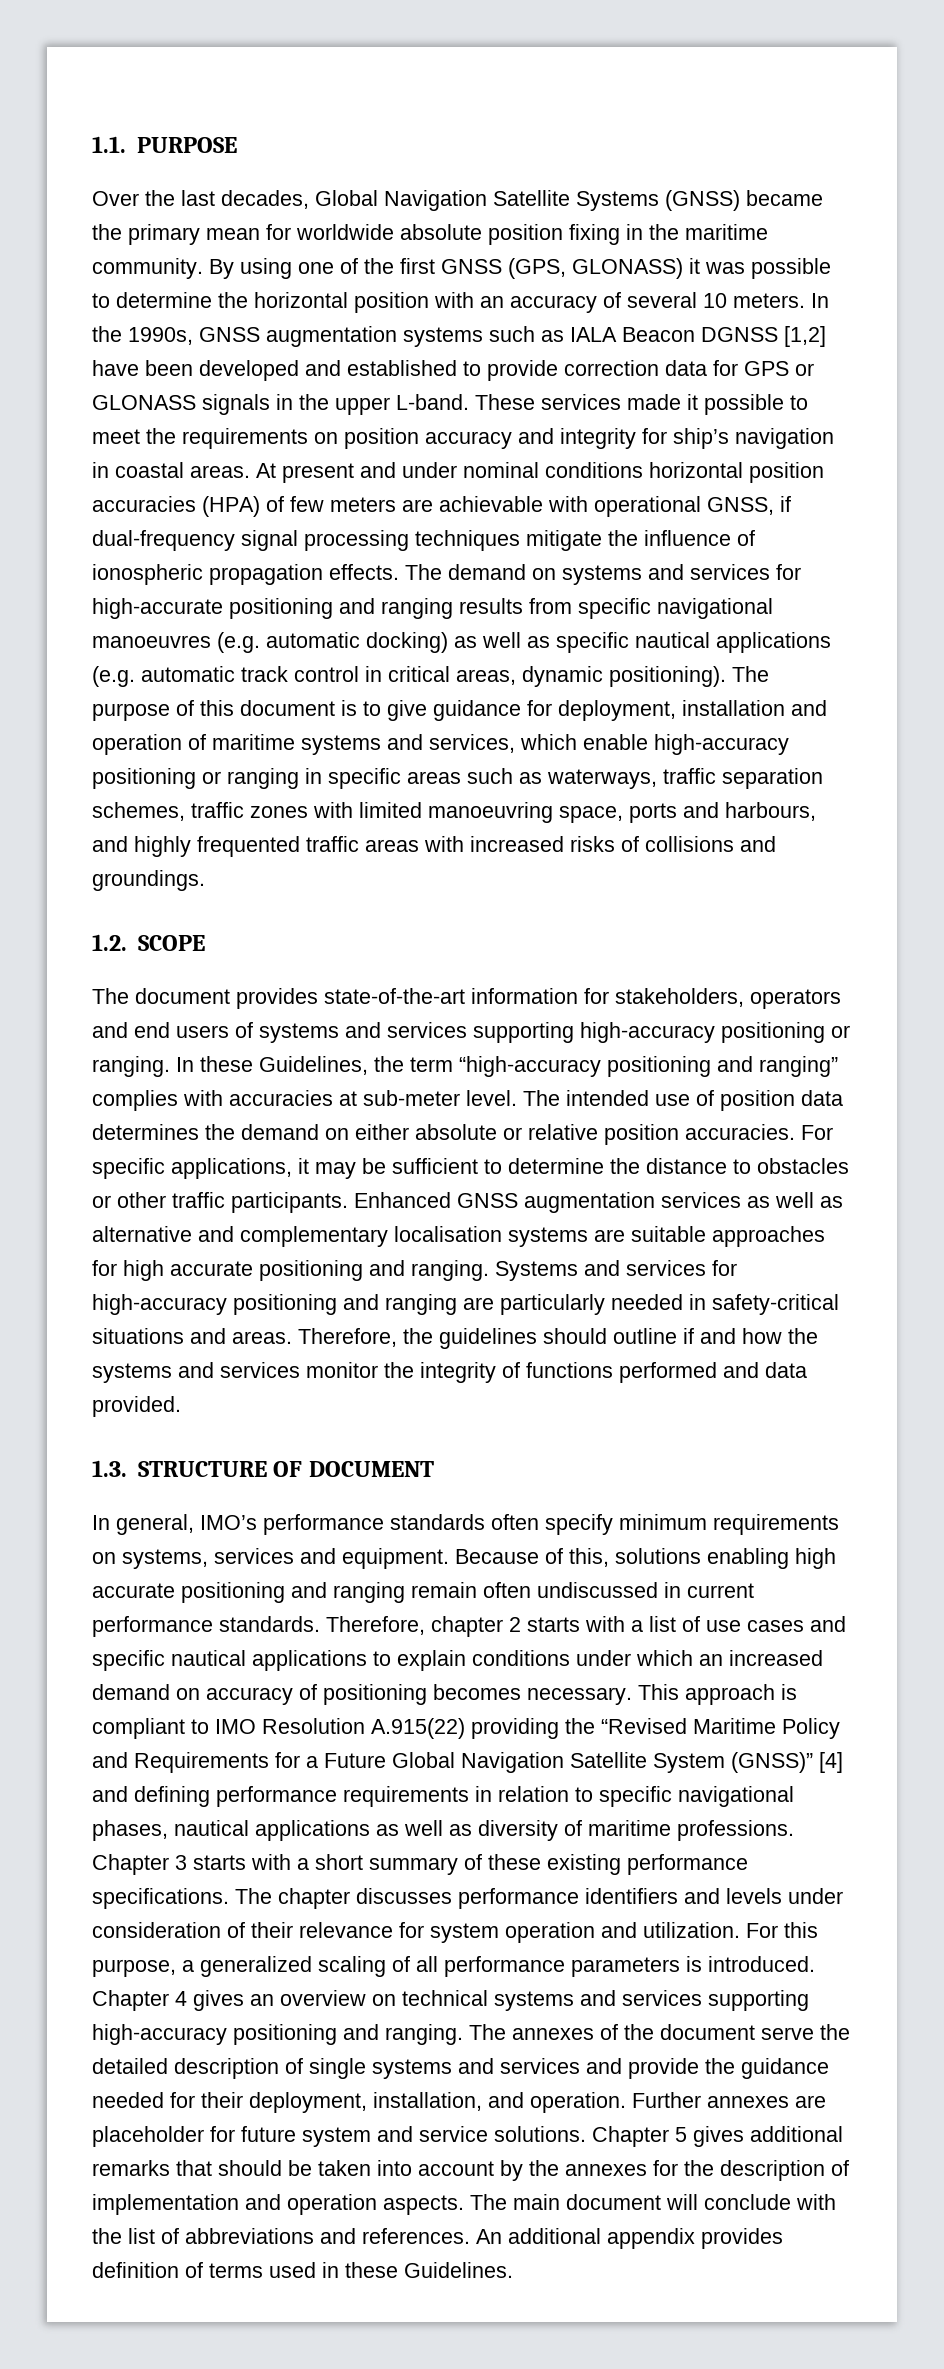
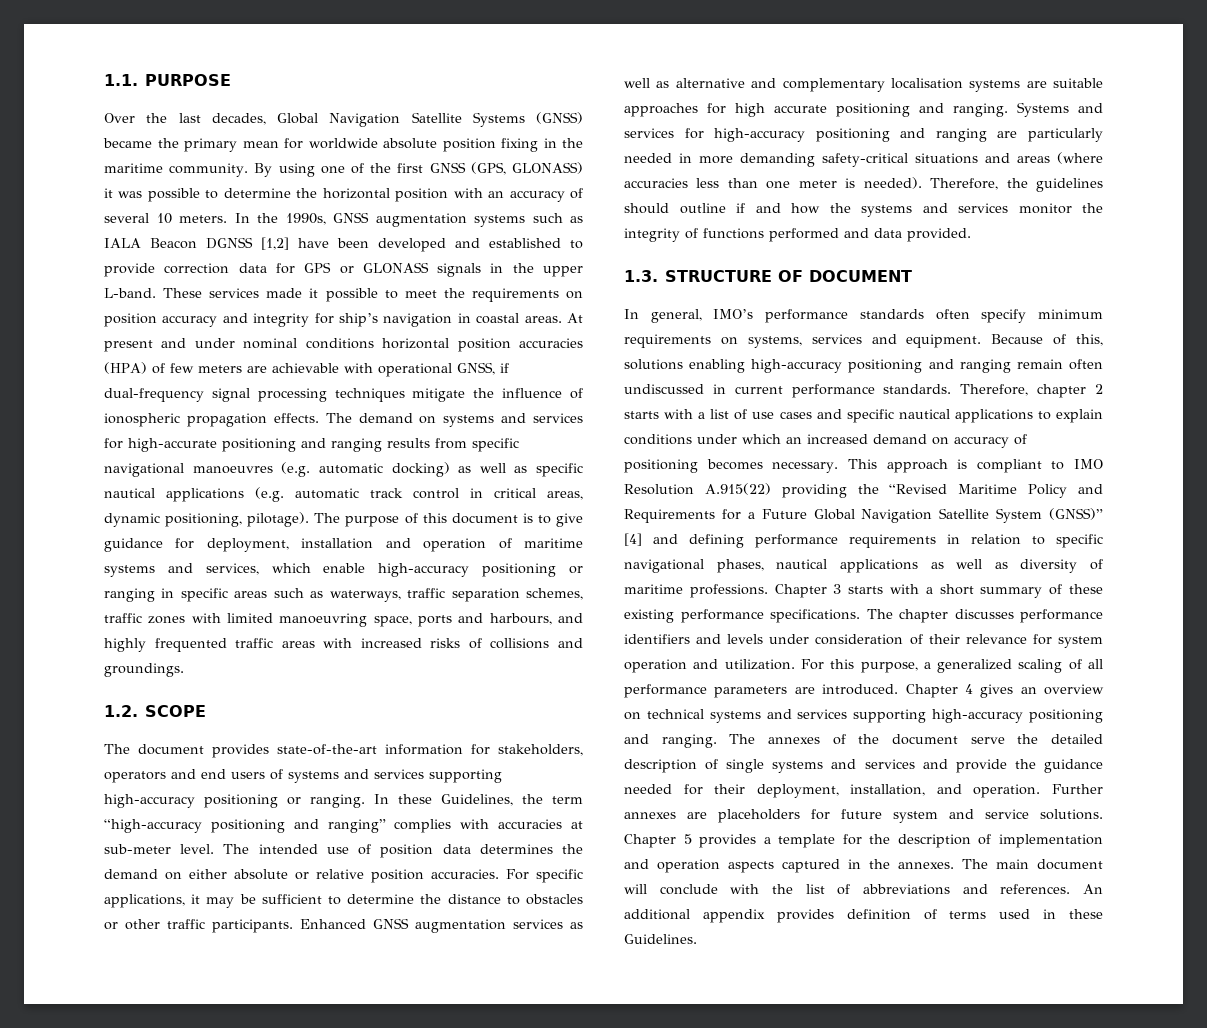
- The demand on systems and services for high-accurate positioning and ranging results from specific navigational manoeuvres (e.g. automatic docking) as well as specific nautical applications (e.g. automatic track control in critical areas, dynamic positioning).
+ The demand on systems and services for high-accurate positioning and ranging results from specific navigational manoeuvres (e.g. automatic docking) as well as specific nautical applications (e.g. automatic track control in critical areas, dynamic positioning, pilotage).
- Systems and services for high-accuracy positioning and ranging are particularly needed in safety-critical situations and areas.
+ Systems and services for high-accuracy positioning and ranging are particularly needed in more demanding safety-critical situations and areas (where accuracies less than one meter is needed).
- Because of this, solutions enabling high accurate positioning and ranging remain often undiscussed in current performance standards.
+ Because of this, solutions enabling high-accuracy positioning and ranging remain often undiscussed in current performance standards.
- For this purpose, a generalized scaling of all performance parameters is introduced.
+ For this purpose, a generalized scaling of all performance parameters are introduced.
- Further annexes are placeholder for future system and service solutions.
+ Further annexes are placeholders for future system and service solutions.
- Chapter 5 gives additional remarks that should be taken into account by the annexes for the description of implementation and operation aspects.
+ Chapter 5 provides a template for the description of implementation and operation aspects captured in the annexes.

